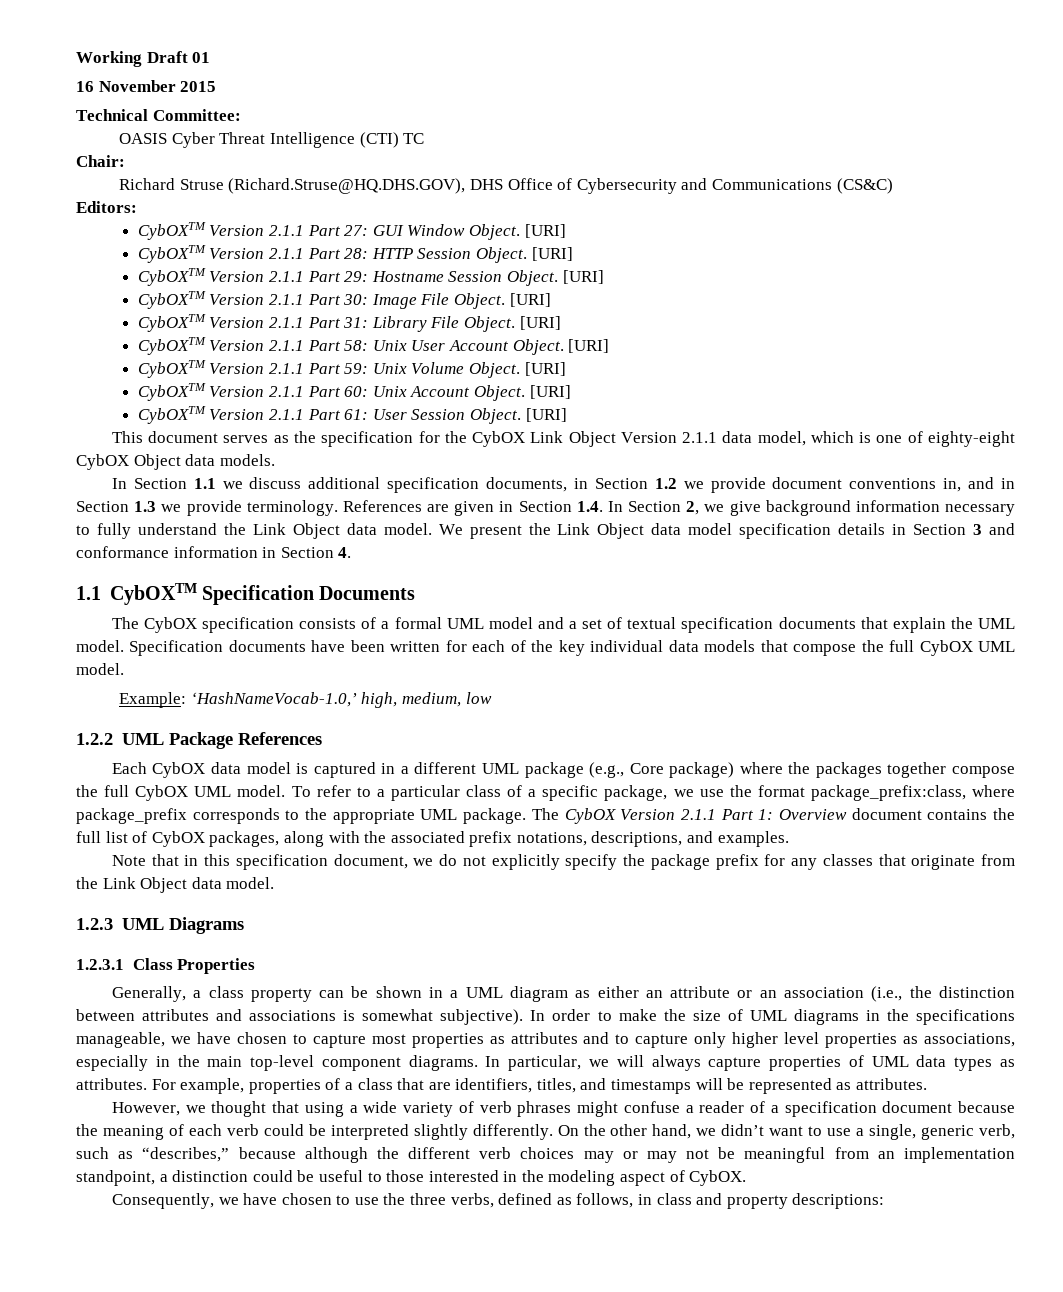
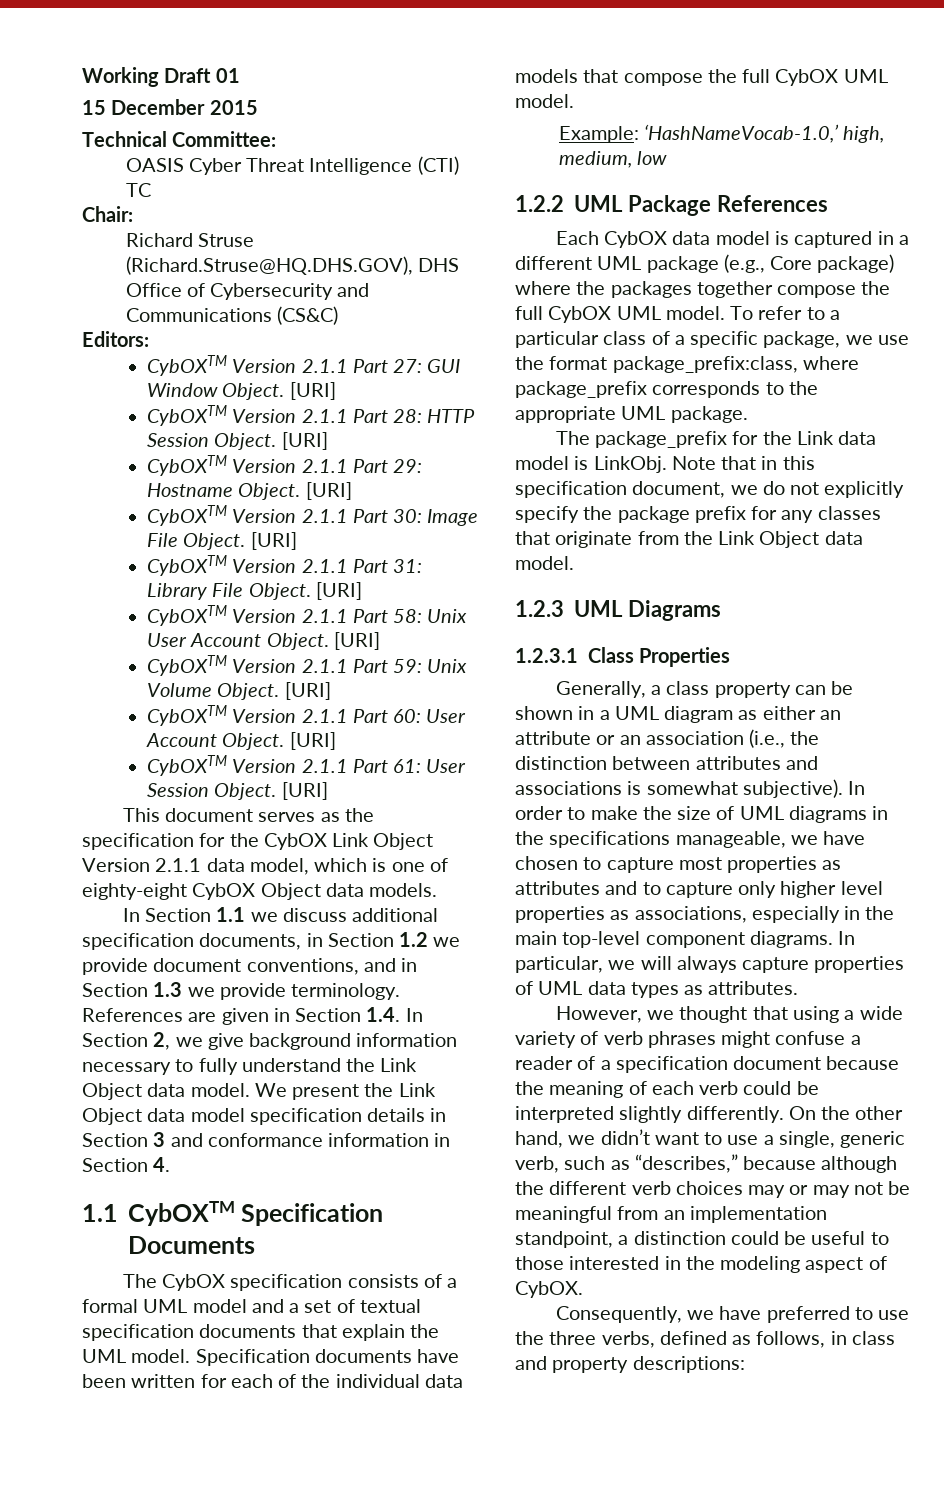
- 16 November 2015
+ 15 December 2015
- CybOXTM Version 2.1.1 Part 29: Hostname Session Object.
+ CybOXTM Version 2.1.1 Part 29: Hostname Object.
- CybOXTM Version 2.1.1 Part 60: Unix Account Object.
+ CybOXTM Version 2.1.1 Part 60: User Account Object.
- In Section 1.1 we discuss additional specification documents, in Section 1.2 we provide document conventions in, and in Section 1.3 we provide terminology.
+ In Section 1.1 we discuss additional specification documents, in Section 1.2 we provide document conventions, and in Section 1.3 we provide terminology.
- Specification documents have been written for each of the key individual data models that compose the full CybOX UML model.
+ Specification documents have been written for each of the individual data models that compose the full CybOX UML model.
- To refer to a particular class of a specific package, we use the format package_prefix:class, where package_prefix corresponds to the appropriate UML package. The CybOX Version 2.1.1 Part 1: Overview document contains the full list of CybOX packages, along with the associated prefix notations, descriptions, and examples.
- Note that in this specification document, we do not explicitly specify the package prefix for any classes that originate from the Link Object data model.
+ To refer to a particular class of a specific package, we use the format package_prefix:class, where package_prefix corresponds to the appropriate UML package.
+ The package_prefix for the Link data model is LinkObj. Note that in this specification document, we do not explicitly specify the package prefix for any classes that originate from the Link Object data model.
- For example, properties of a class that are identifiers, titles, and timestamps will be represented as attributes.
- Consequently, we have chosen to use the three verbs, defined as follows, in class and property descriptions:
+ Consequently, we have preferred to use the three verbs, defined as follows, in class and property descriptions:

